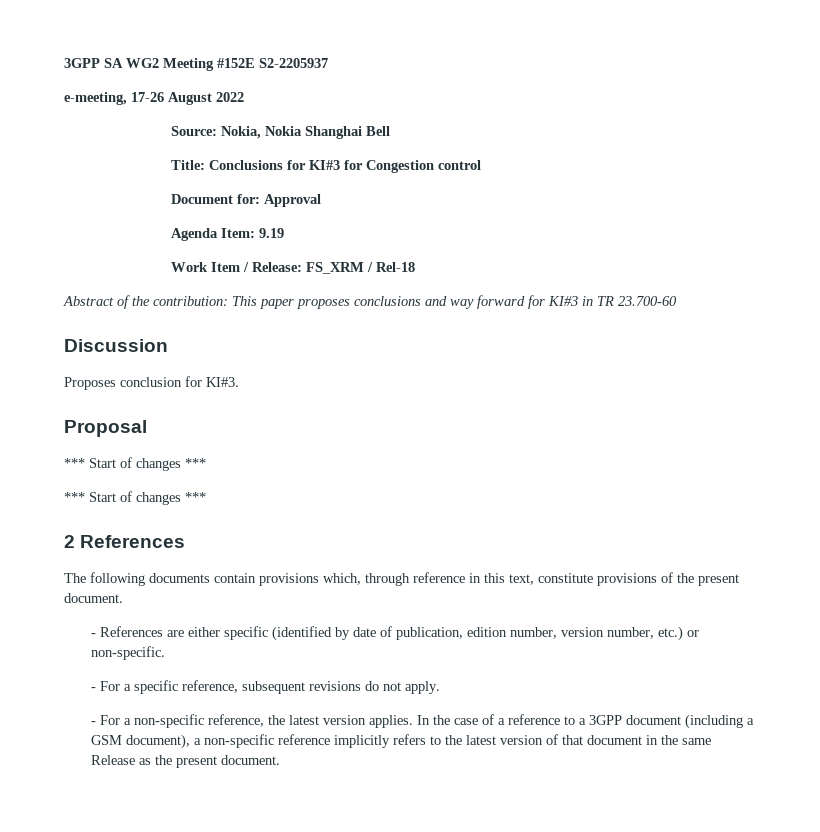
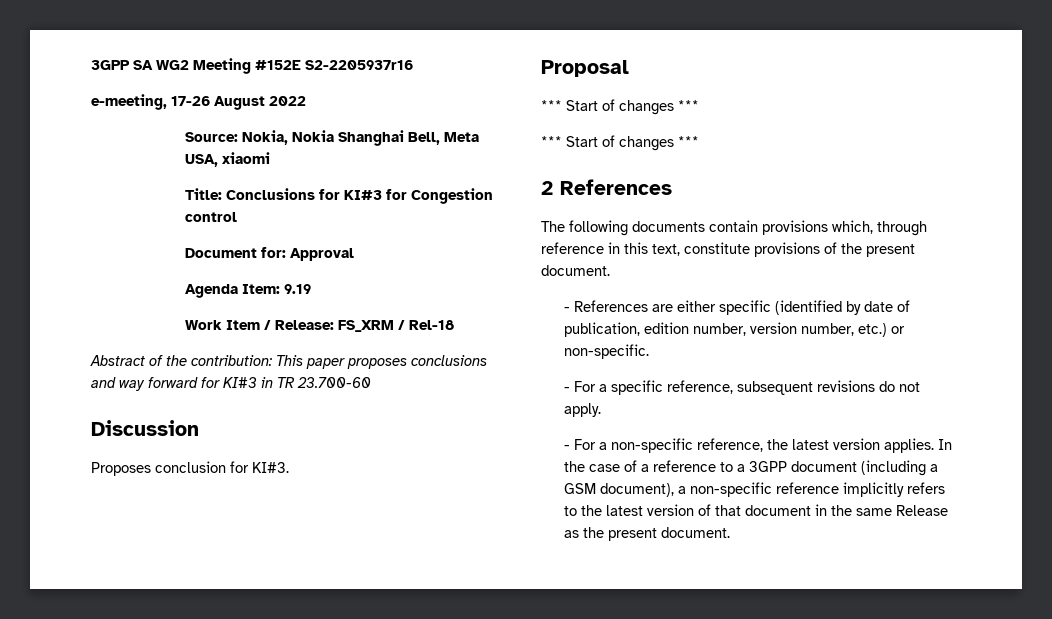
- 3GPP SA WG2 Meeting #152E S2-2205937
+ 3GPP SA WG2 Meeting #152E S2-2205937r16
- Source: Nokia, Nokia Shanghai Bell
+ Source: Nokia, Nokia Shanghai Bell, Meta USA, xiaomi

